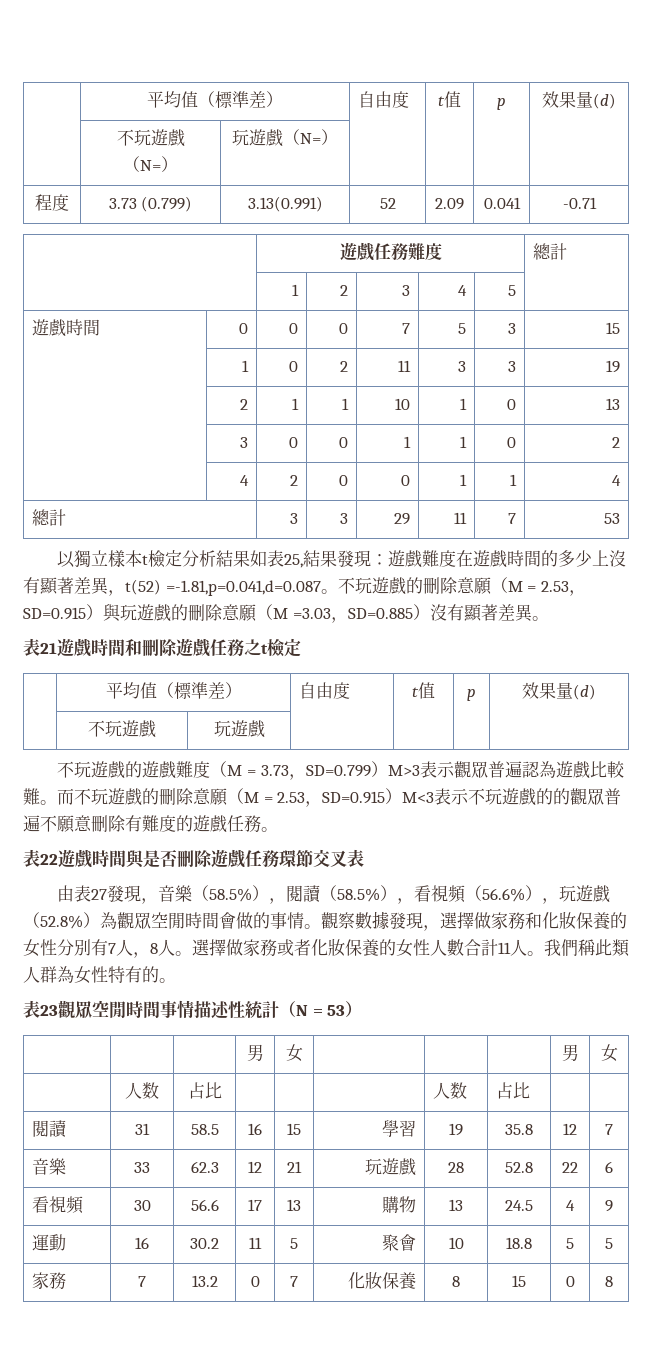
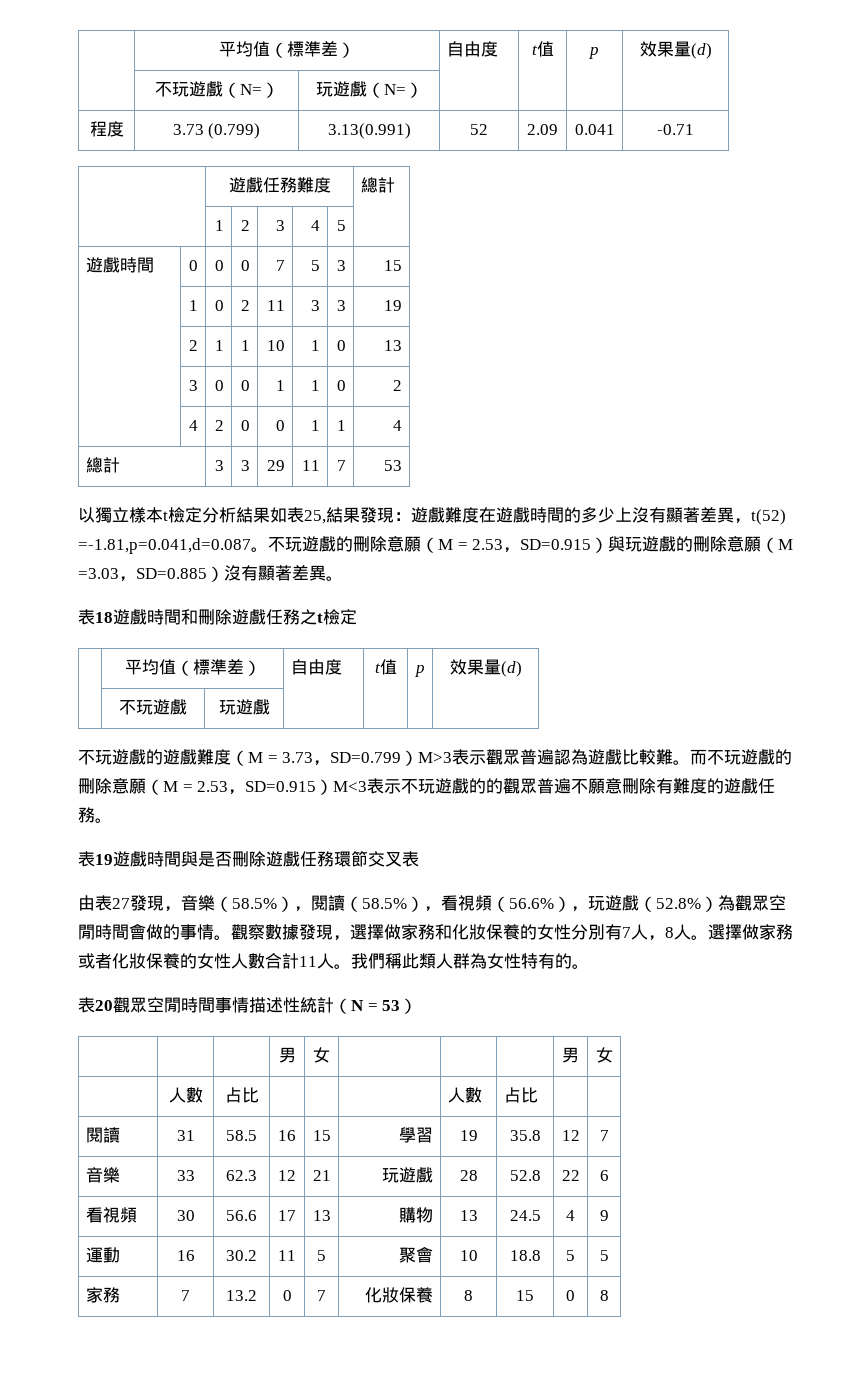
- 表21遊戲時間和刪除遊戲任務之t檢定
+ 表18遊戲時間和刪除遊戲任務之t檢定
- 表22遊戲時間與是否刪除遊戲任務環節交叉表
+ 表19遊戲時間與是否刪除遊戲任務環節交叉表
- 表23觀眾空閒時間事情描述性統計（N = 53）
+ 表20觀眾空閒時間事情描述性統計（N = 53）
- | 人数 | 占比 | | | | 人数 | 占比 | |
+ | 人數 | 占比 | | | | 人數 | 占比 | |

